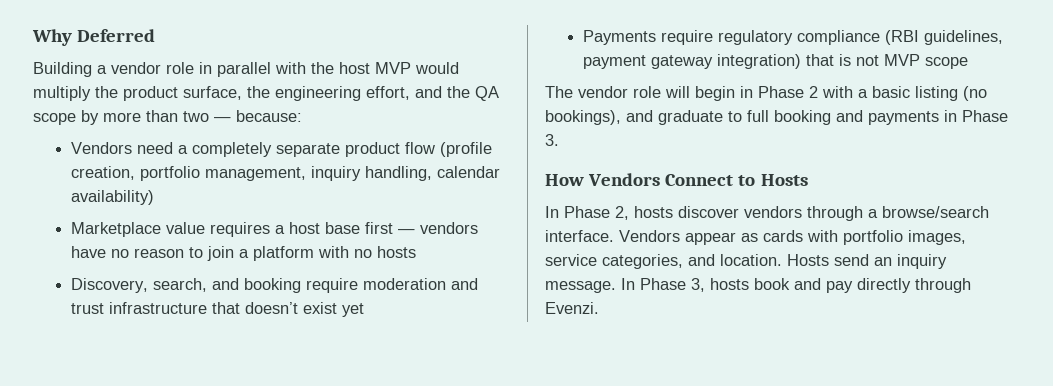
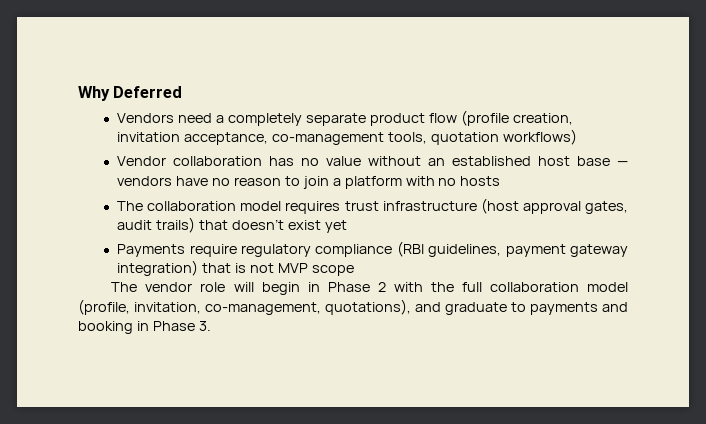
- Building a vendor role in parallel with the host MVP would multiply the product surface, the engineering effort, and the QA scope by more than two — because:
- Vendors need a completely separate product flow (profile creation, portfolio management, inquiry handling, calendar availability)
- Marketplace value requires a host base first — vendors have no reason to join a platform with no hosts
+ Vendors need a completely separate product flow (profile creation, invitation acceptance, co-management tools, quotation workflows)
+ Vendor collaboration has no value without an established host base — vendors have no reason to join a platform with no hosts
- Discovery, search, and booking require moderation and trust infrastructure that doesn’t exist yet
+ The collaboration model requires trust infrastructure (host approval gates, audit trails) that doesn’t exist yet
- The vendor role will begin in Phase 2 with a basic listing (no bookings), and graduate to full booking and payments in Phase 3.
- How Vendors Connect to Hosts
- In Phase 2, hosts discover vendors through a browse/search interface. Vendors appear as cards with portfolio images, service categories, and location. Hosts send an inquiry message. In Phase 3, hosts book and pay directly through Evenzi.
+ The vendor role will begin in Phase 2 with the full collaboration model (profile, invitation, co-management, quotations), and graduate to payments and booking in Phase 3.

